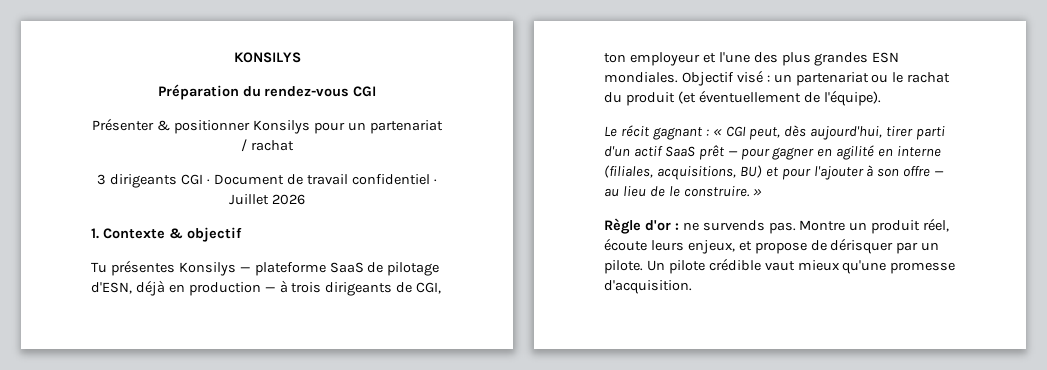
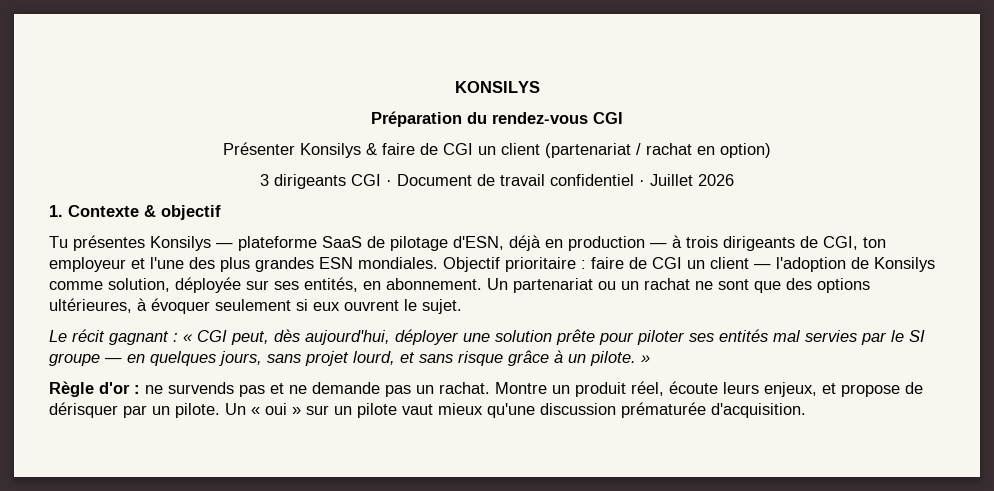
- Présenter & positionner Konsilys pour un partenariat / rachat
+ Présenter Konsilys & faire de CGI un client (partenariat / rachat en option)
- Objectif visé : un partenariat ou le rachat du produit (et éventuellement de l'équipe).
+ Objectif prioritaire : faire de CGI un client — l'adoption de Konsilys comme solution, déployée sur ses entités, en abonnement. Un partenariat ou un rachat ne sont que des options ultérieures, à évoquer seulement si eux ouvrent le sujet.
- Le récit gagnant : « CGI peut, dès aujourd'hui, tirer parti d'un actif SaaS prêt — pour gagner en agilité en interne (filiales, acquisitions, BU) et pour l'ajouter à son offre — au lieu de le construire. »
+ Le récit gagnant : « CGI peut, dès aujourd'hui, déployer une solution prête pour piloter ses entités mal servies par le SI groupe — en quelques jours, sans projet lourd, et sans risque grâce à un pilote. »
- Règle d'or : ne survends pas.
+ Règle d'or : ne survends pas et ne demande pas un rachat.
- Un pilote crédible vaut mieux qu'une promesse d'acquisition.
+ Un « oui » sur un pilote vaut mieux qu'une discussion prématurée d'acquisition.

